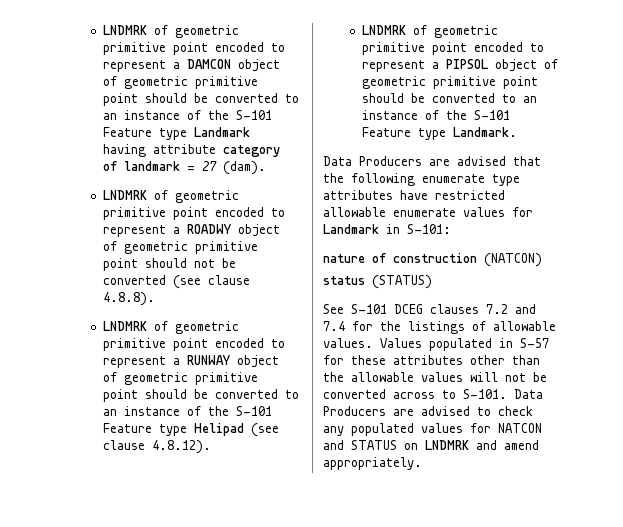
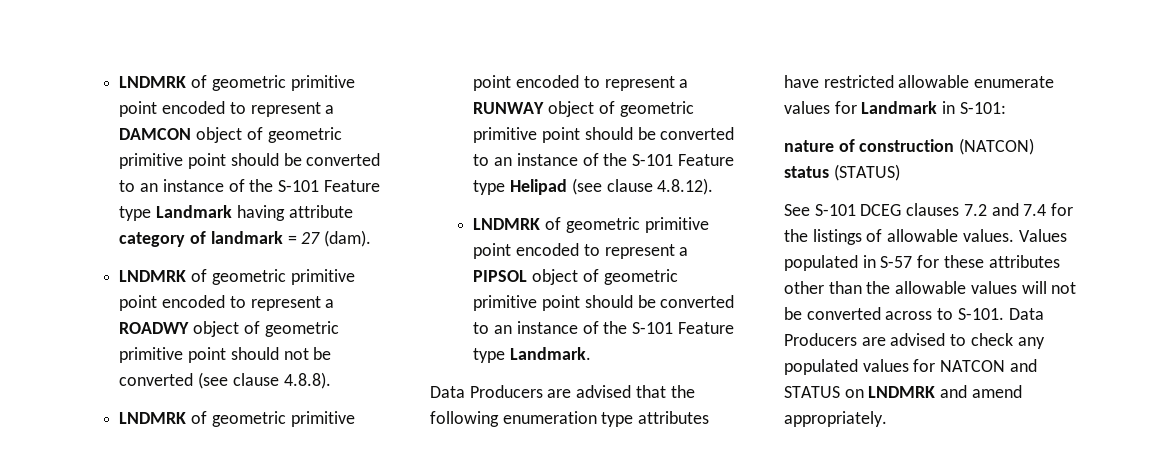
- Data Producers are advised that the following enumerate type attributes have restricted allowable enumerate values for Landmark in S-101:
+ Data Producers are advised that the following enumeration type attributes have restricted allowable enumerate values for Landmark in S-101:

